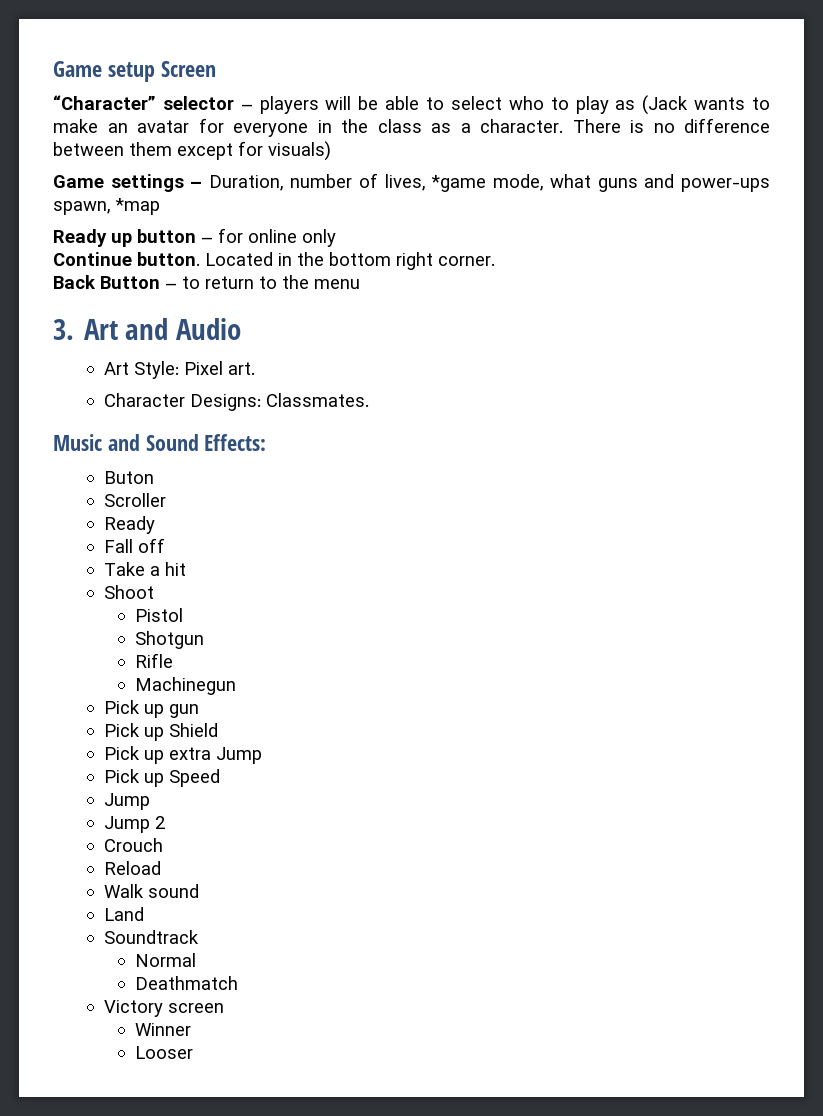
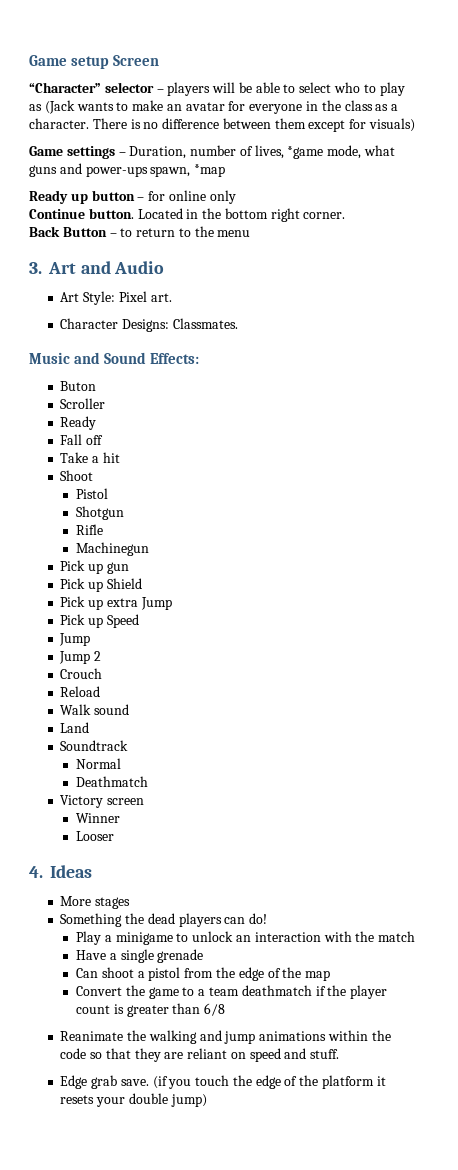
+ 4. Ideas
+ More stages
+ Something the dead players can do!
+ Play a minigame to unlock an interaction with the match
+ Have a single grenade
+ Can shoot a pistol from the edge of the map
+ Convert the game to a team deathmatch if the player count is greater than 6/8
+ Reanimate the walking and jump animations within the code so that they are reliant on speed and stuff.
+ Edge grab save. (if you touch the edge of the platform it resets your double jump)

